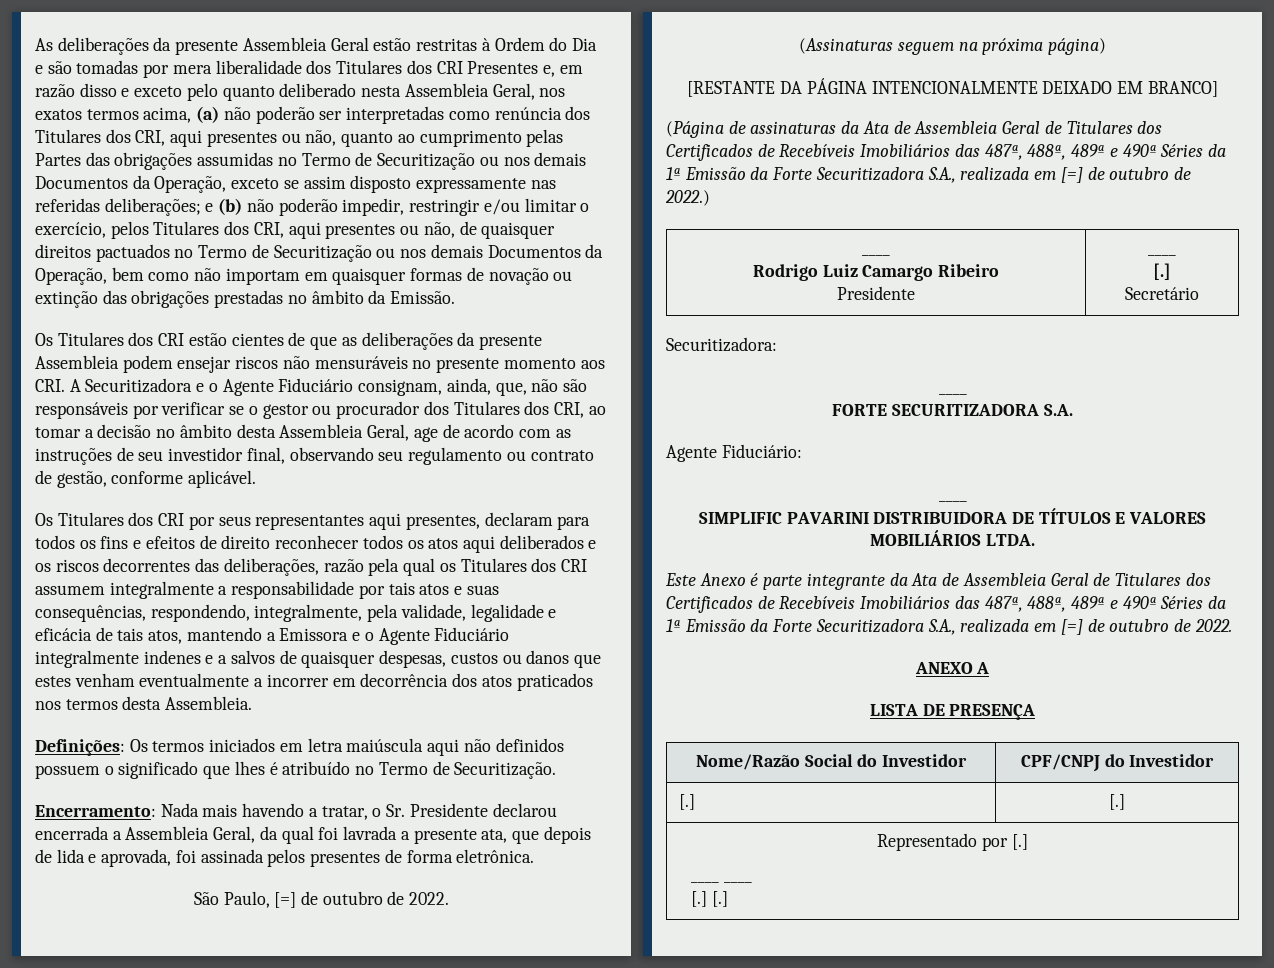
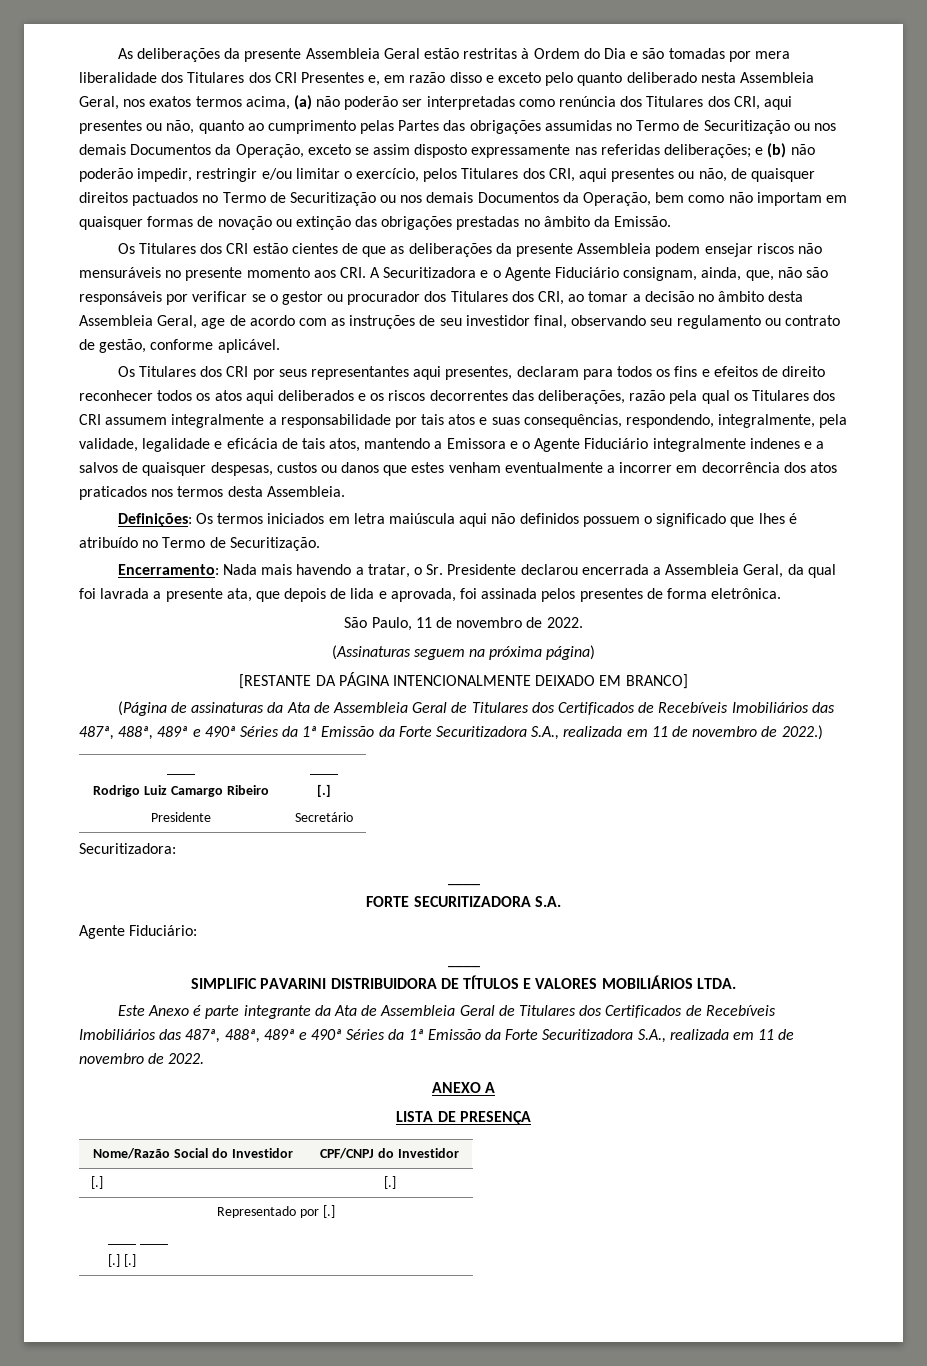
- São Paulo, [=] de outubro de 2022.
+ São Paulo, 11 de novembro de 2022.
- (Página de assinaturas da Ata de Assembleia Geral de Titulares dos Certificados de Recebíveis Imobiliários das 487ª, 488ª, 489ª e 490ª Séries da 1ª Emissão da Forte Securitizadora S.A., realizada em [=] de outubro de 2022.)
+ (Página de assinaturas da Ata de Assembleia Geral de Titulares dos Certificados de Recebíveis Imobiliários das 487ª, 488ª, 489ª e 490ª Séries da 1ª Emissão da Forte Securitizadora S.A., realizada em 11 de novembro de 2022.)
- Este Anexo é parte integrante da Ata de Assembleia Geral de Titulares dos Certificados de Recebíveis Imobiliários das 487ª, 488ª, 489ª e 490ª Séries da 1ª Emissão da Forte Securitizadora S.A., realizada em [=] de outubro de 2022.
+ Este Anexo é parte integrante da Ata de Assembleia Geral de Titulares dos Certificados de Recebíveis Imobiliários das 487ª, 488ª, 489ª e 490ª Séries da 1ª Emissão da Forte Securitizadora S.A., realizada em 11 de novembro de 2022.

